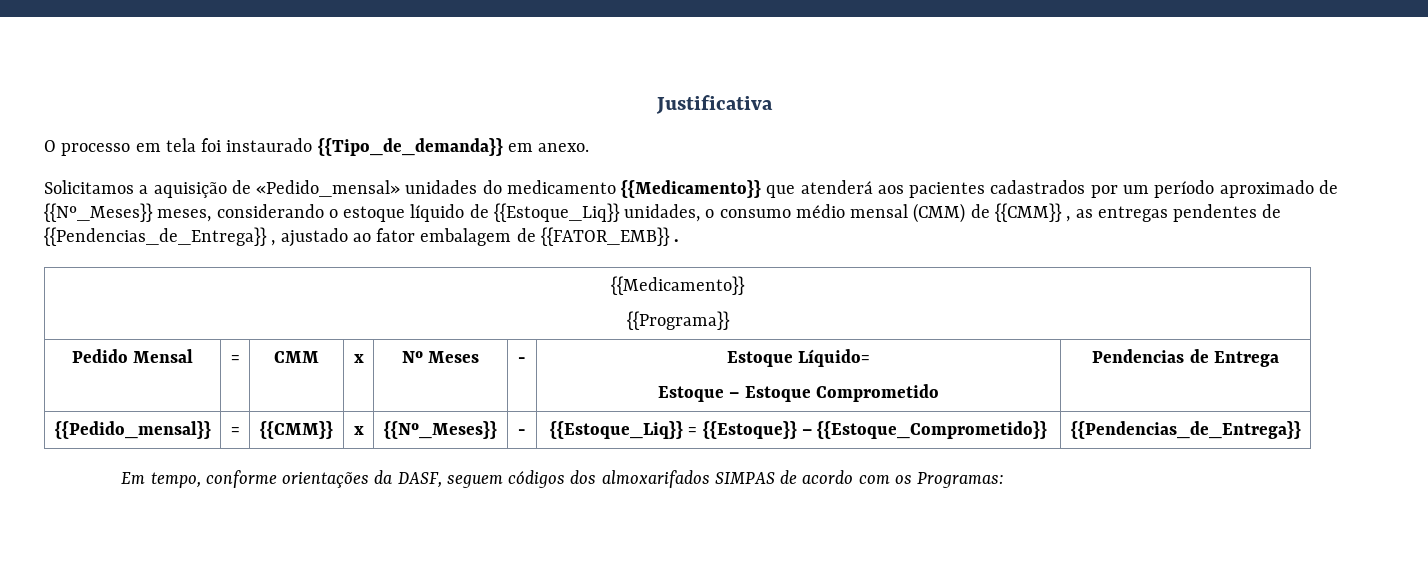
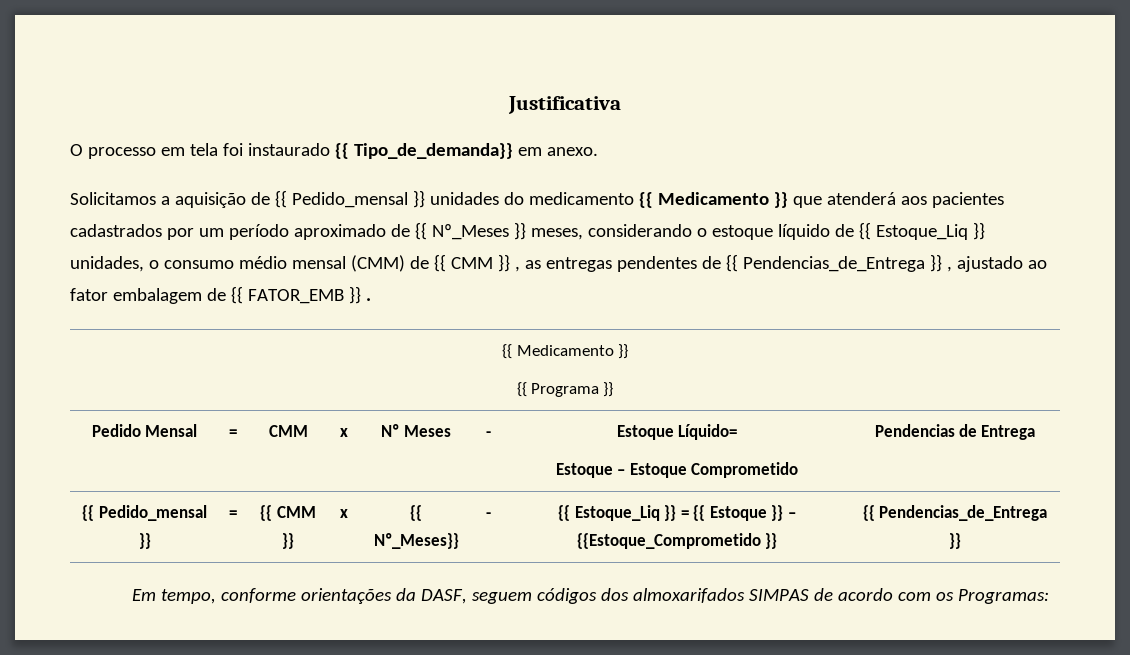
- O processo em tela foi instaurado {{Tipo_de_demanda}} em anexo.
+ O processo em tela foi instaurado {{ Tipo_de_demanda}} em anexo.
- Solicitamos a aquisição de «Pedido_mensal» unidades do medicamento {{Medicamento}} que atenderá aos pacientes cadastrados por um período aproximado de {{Nº_Meses}} meses, considerando o estoque líquido de {{Estoque_Liq}} unidades, o consumo médio mensal (CMM) de {{CMM}} , as entregas pendentes de {{Pendencias_de_Entrega}} , ajustado ao fator embalagem de {{FATOR_EMB}} .
- {{Medicamento}}
- {{Programa}}
+ Solicitamos a aquisição de {{ Pedido_mensal }} unidades do medicamento {{ Medicamento }} que atenderá aos pacientes cadastrados por um período aproximado de {{ Nº_Meses }} meses, considerando o estoque líquido de {{ Estoque_Liq }} unidades, o consumo médio mensal (CMM) de {{ CMM }} , as entregas pendentes de {{ Pendencias_de_Entrega }} , ajustado ao fator embalagem de {{ FATOR_EMB }} .
+ {{ Medicamento }}
+ {{ Programa }}
- {{Pedido_mensal}} | = | {{CMM}} | x | {{Nº_Meses}} | - | {{Estoque_Liq}} = {{Estoque}} – {{Estoque_Comprometido}} | {{Pendencias_de_Entrega}}
+ {{ Pedido_mensal }} | = | {{ CMM }} | x | {{ Nº_Meses}} | - | {{ Estoque_Liq }} = {{ Estoque }} – {{Estoque_Comprometido }} | {{ Pendencias_de_Entrega }}

